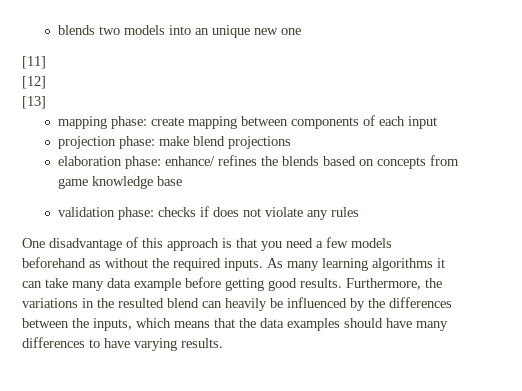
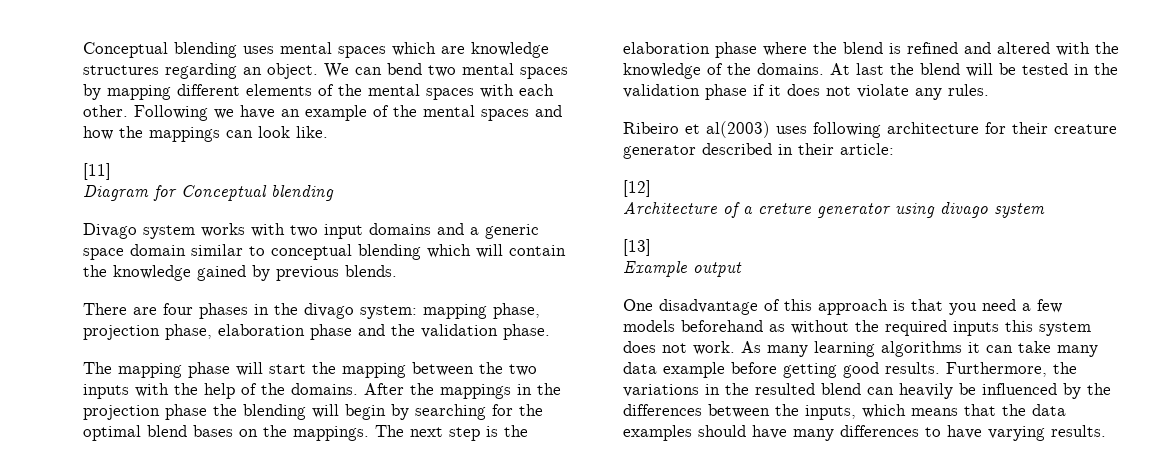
- blends two models into an unique new one
+ Conceptual blending uses mental spaces which are knowledge structures regarding an object. We can bend two mental spaces by mapping different elements of the mental spaces with each other. Following we have an example of the mental spaces and how the mappings can look like.
  [11]
+ Diagram for Conceptual blending
+ Divago system works with two input domains and a generic space domain similar to conceptual blending which will contain the knowledge gained by previous blends.
+ There are four phases in the divago system: mapping phase, projection phase, elaboration phase and the validation phase.
+ The mapping phase will start the mapping between the two inputs with the help of the domains. After the mappings in the projection phase the blending will begin by searching for the optimal blend bases on the mappings. The next step is the elaboration phase where the blend is refined and altered with the knowledge of the domains. At last the blend will be tested in the validation phase if it does not violate any rules.
+ Ribeiro et al(2003) uses following architecture for their creature generator described in their article:
  [12]
+ Architecture of a creture generator using divago system
  [13]
- mapping phase: create mapping between components of each input
- projection phase: make blend projections
- elaboration phase: enhance/ refines the blends based on concepts from game knowledge base
- validation phase: checks if does not violate any rules
+ Example output
- One disadvantage of this approach is that you need a few models beforehand as without the required inputs.
+ One disadvantage of this approach is that you need a few models beforehand as without the required inputs this system does not work.

